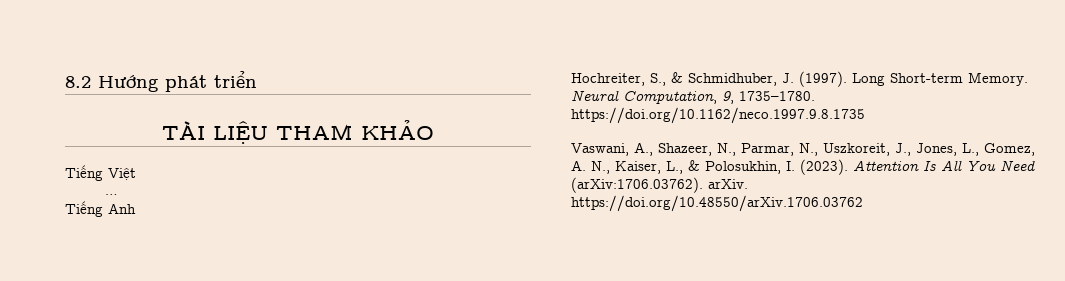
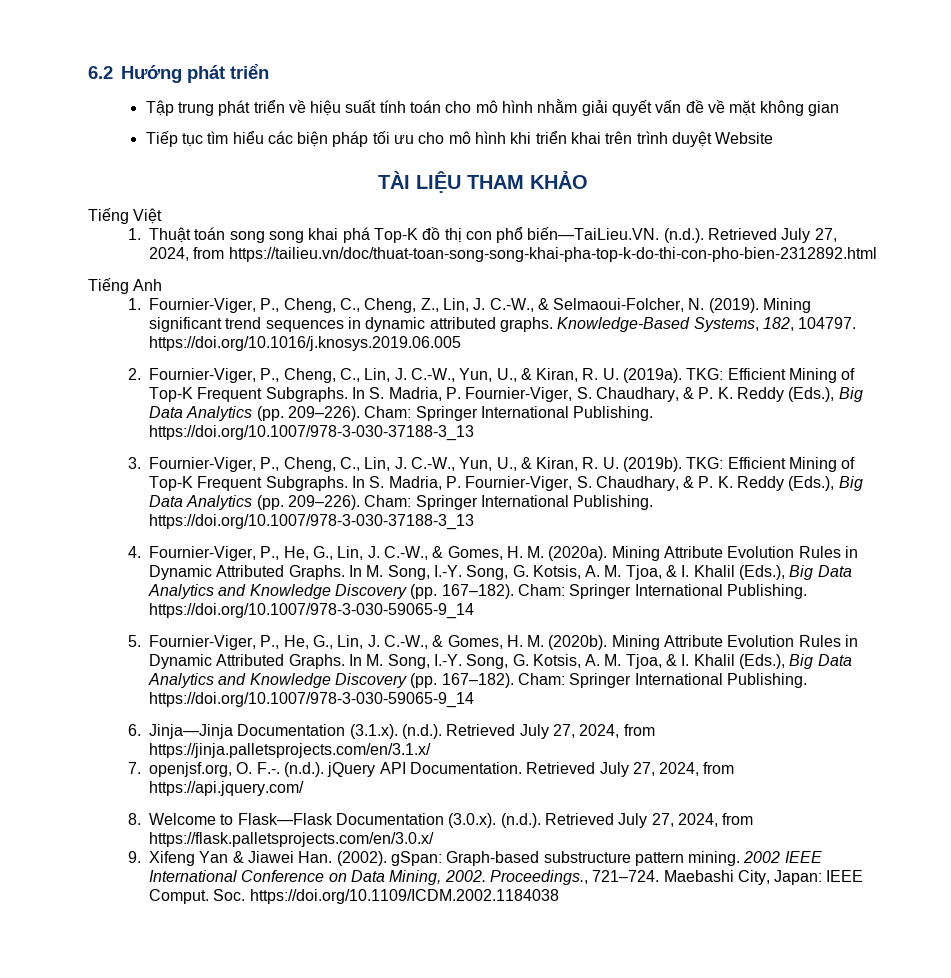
- 8.2 Hướng phát triển
+ 6.2 Hướng phát triển
+ Tập trung phát triển về hiệu suất tính toán cho mô hình nhằm giải quyết vấn đề về mặt không gian
+ Tiếp tục tìm hiểu các biện pháp tối ưu cho mô hình khi triển khai trên trình duyệt Website
- …
+ 1. Thuật toán song song khai phá Top-K đồ thị con phổ biến—TaiLieu.VN. (n.d.). Retrieved July 27, 2024, from https://tailieu.vn/doc/thuat-toan-song-song-khai-pha-top-k-do-thi-con-pho-bien-2312892.html
  Tiếng Anh
- Hochreiter, S., & Schmidhuber, J. (1997). Long Short-term Memory. Neural Computation, 9, 1735–1780. https://doi.org/10.1162/neco.1997.9.8.1735
- Vaswani, A., Shazeer, N., Parmar, N., Uszkoreit, J., Jones, L., Gomez, A. N., Kaiser, L., & Polosukhin, I. (2023). Attention Is All You Need (arXiv:1706.03762). arXiv. https://doi.org/10.48550/arXiv.1706.03762
+ 1. Fournier-Viger, P., Cheng, C., Cheng, Z., Lin, J. C.-W., & Selmaoui-Folcher, N. (2019). Mining significant trend sequences in dynamic attributed graphs. Knowledge-Based Systems, 182, 104797. https://doi.org/10.1016/j.knosys.2019.06.005
+ 2. Fournier-Viger, P., Cheng, C., Lin, J. C.-W., Yun, U., & Kiran, R. U. (2019a). TKG: Efficient Mining of Top-K Frequent Subgraphs. In S. Madria, P. Fournier-Viger, S. Chaudhary, & P. K. Reddy (Eds.), Big Data Analytics (pp. 209–226). Cham: Springer International Publishing. https://doi.org/10.1007/978-3-030-37188-3_13
+ 3. Fournier-Viger, P., Cheng, C., Lin, J. C.-W., Yun, U., & Kiran, R. U. (2019b). TKG: Efficient Mining of Top-K Frequent Subgraphs. In S. Madria, P. Fournier-Viger, S. Chaudhary, & P. K. Reddy (Eds.), Big Data Analytics (pp. 209–226). Cham: Springer International Publishing. https://doi.org/10.1007/978-3-030-37188-3_13
+ 4. Fournier-Viger, P., He, G., Lin, J. C.-W., & Gomes, H. M. (2020a). Mining Attribute Evolution Rules in Dynamic Attributed Graphs. In M. Song, I.-Y. Song, G. Kotsis, A. M. Tjoa, & I. Khalil (Eds.), Big Data Analytics and Knowledge Discovery (pp. 167–182). Cham: Springer International Publishing. https://doi.org/10.1007/978-3-030-59065-9_14
+ 5. Fournier-Viger, P., He, G., Lin, J. C.-W., & Gomes, H. M. (2020b). Mining Attribute Evolution Rules in Dynamic Attributed Graphs. In M. Song, I.-Y. Song, G. Kotsis, A. M. Tjoa, & I. Khalil (Eds.), Big Data Analytics and Knowledge Discovery (pp. 167–182). Cham: Springer International Publishing. https://doi.org/10.1007/978-3-030-59065-9_14
+ 6. Jinja—Jinja Documentation (3.1.x). (n.d.). Retrieved July 27, 2024, from https://jinja.palletsprojects.com/en/3.1.x/
+ 7. openjsf.org, O. F.-. (n.d.). jQuery API Documentation. Retrieved July 27, 2024, from https://api.jquery.com/
+ 8. Welcome to Flask—Flask Documentation (3.0.x). (n.d.). Retrieved July 27, 2024, from https://flask.palletsprojects.com/en/3.0.x/
+ 9. Xifeng Yan & Jiawei Han. (2002). gSpan: Graph-based substructure pattern mining. 2002 IEEE International Conference on Data Mining, 2002. Proceedings., 721–724. Maebashi City, Japan: IEEE Comput. Soc. https://doi.org/10.1109/ICDM.2002.1184038

